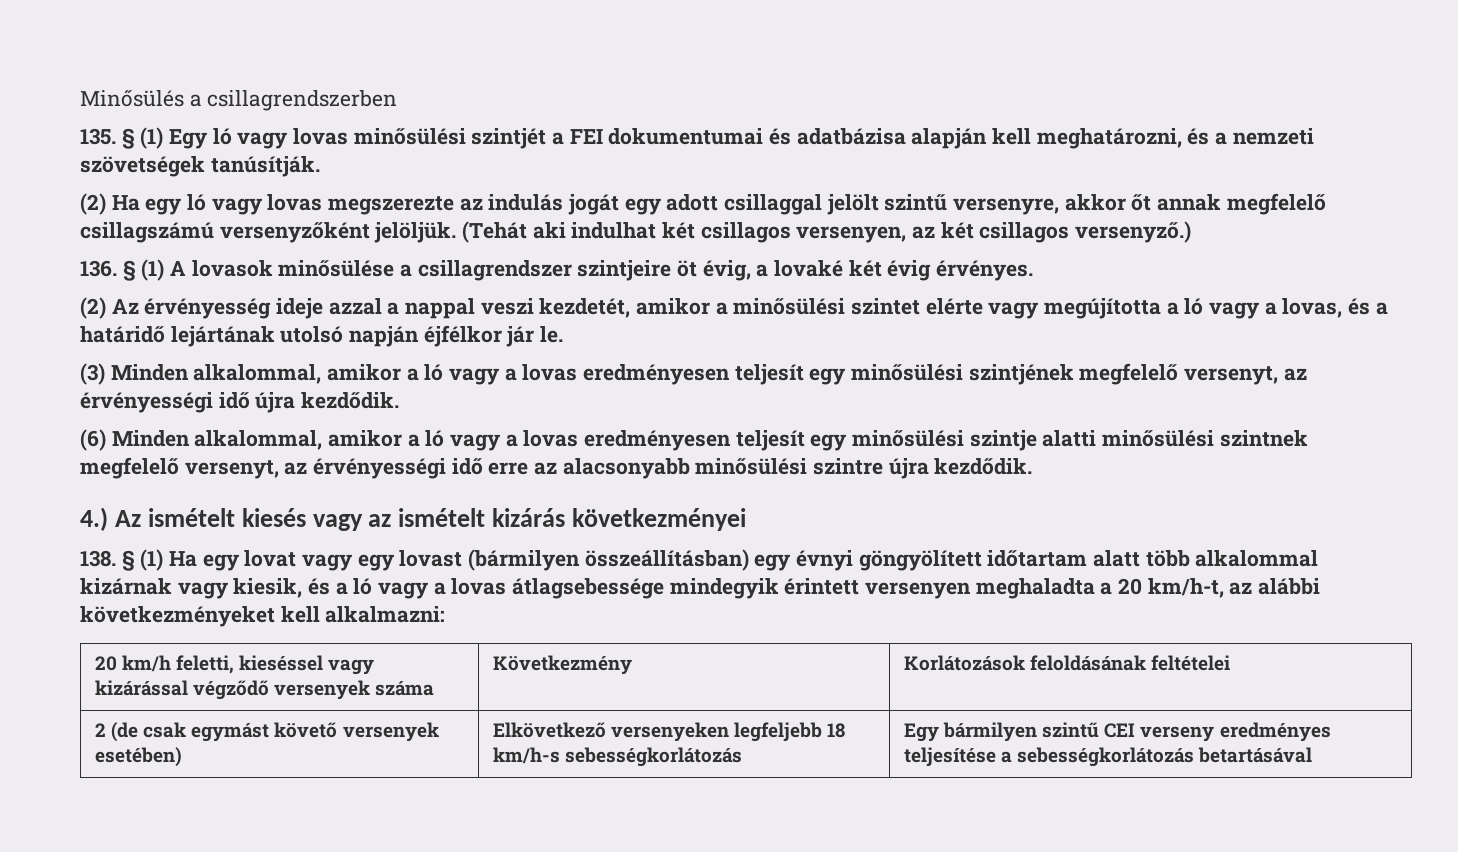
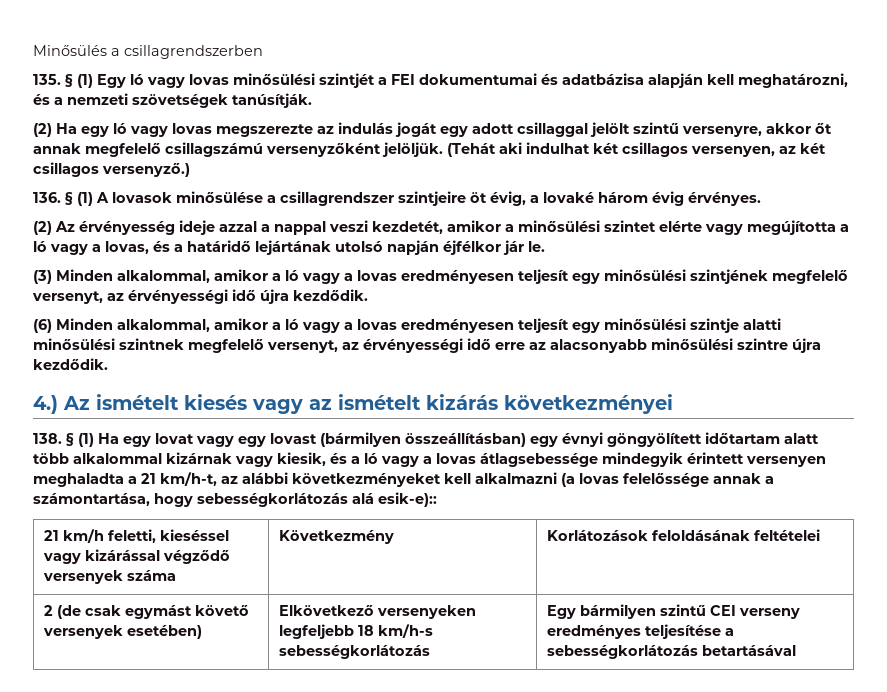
- 136. § (1) A lovasok minősülése a csillagrendszer szintjeire öt évig, a lovaké két évig érvényes.
+ 136. § (1) A lovasok minősülése a csillagrendszer szintjeire öt évig, a lovaké három évig érvényes.
- 138. § (1) Ha egy lovat vagy egy lovast (bármilyen összeállításban) egy évnyi göngyölített időtartam alatt több alkalommal kizárnak vagy kiesik, és a ló vagy a lovas átlagsebessége mindegyik érintett versenyen meghaladta a 20 km/h-t, az alábbi következményeket kell alkalmazni:
- 20 km/h feletti, kieséssel vagy kizárással végződő versenyek száma | Következmény | Korlátozások feloldásának feltételei
+ 138. § (1) Ha egy lovat vagy egy lovast (bármilyen összeállításban) egy évnyi göngyölített időtartam alatt több alkalommal kizárnak vagy kiesik, és a ló vagy a lovas átlagsebessége mindegyik érintett versenyen meghaladta a 21 km/h-t, az alábbi következményeket kell alkalmazni (a lovas felelőssége annak a számontartása, hogy sebességkorlátozás alá esik-e)::
+ 21 km/h feletti, kieséssel vagy kizárással végződő versenyek száma | Következmény | Korlátozások feloldásának feltételei

